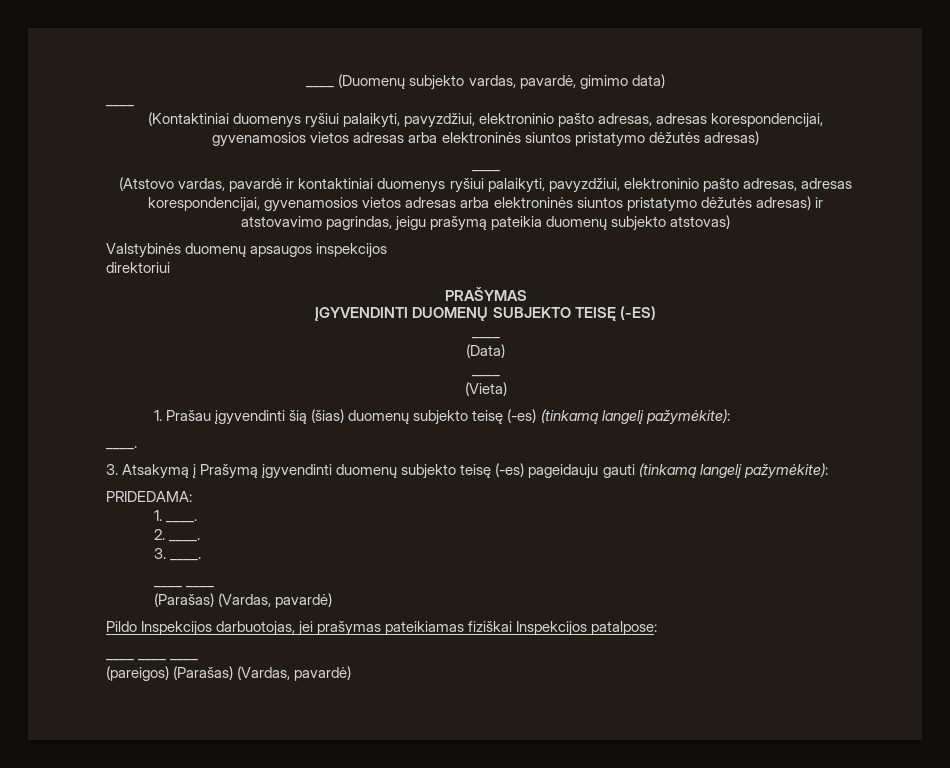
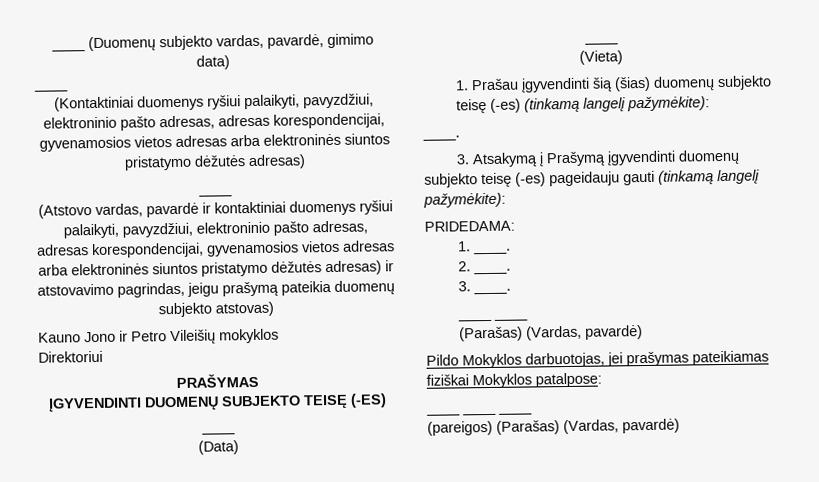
- Valstybinės duomenų apsaugos inspekcijos
- direktoriui
+ Kauno Jono ir Petro Vileišių mokyklos
+ Direktoriui
- Pildo Inspekcijos darbuotojas, jei prašymas pateikiamas fiziškai Inspekcijos patalpose:
+ Pildo Mokyklos darbuotojas, jei prašymas pateikiamas fiziškai Mokyklos patalpose:

